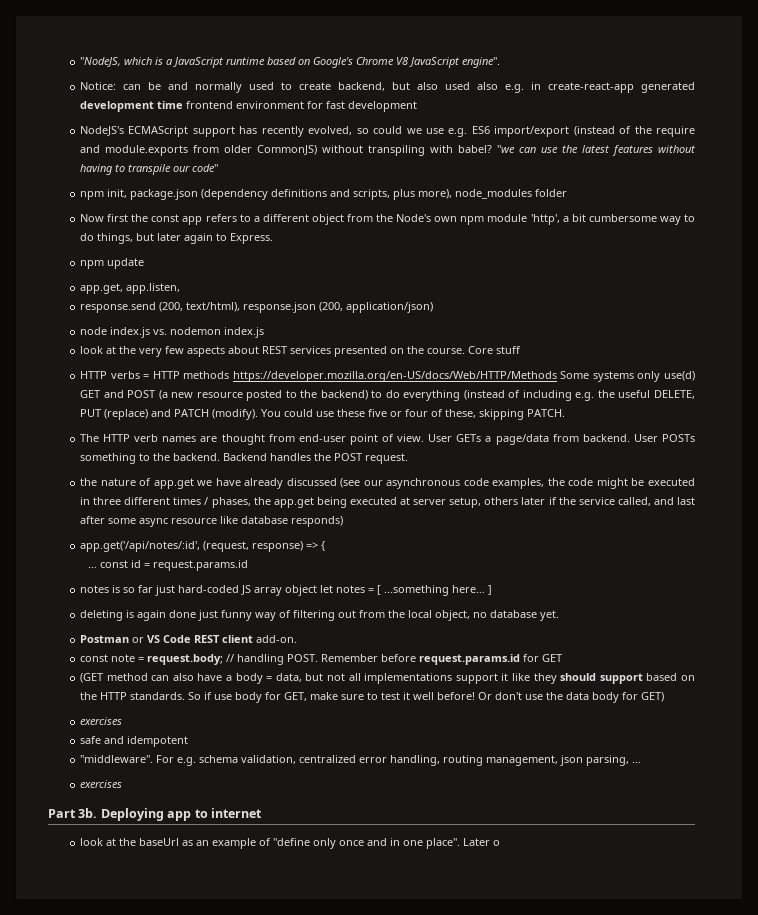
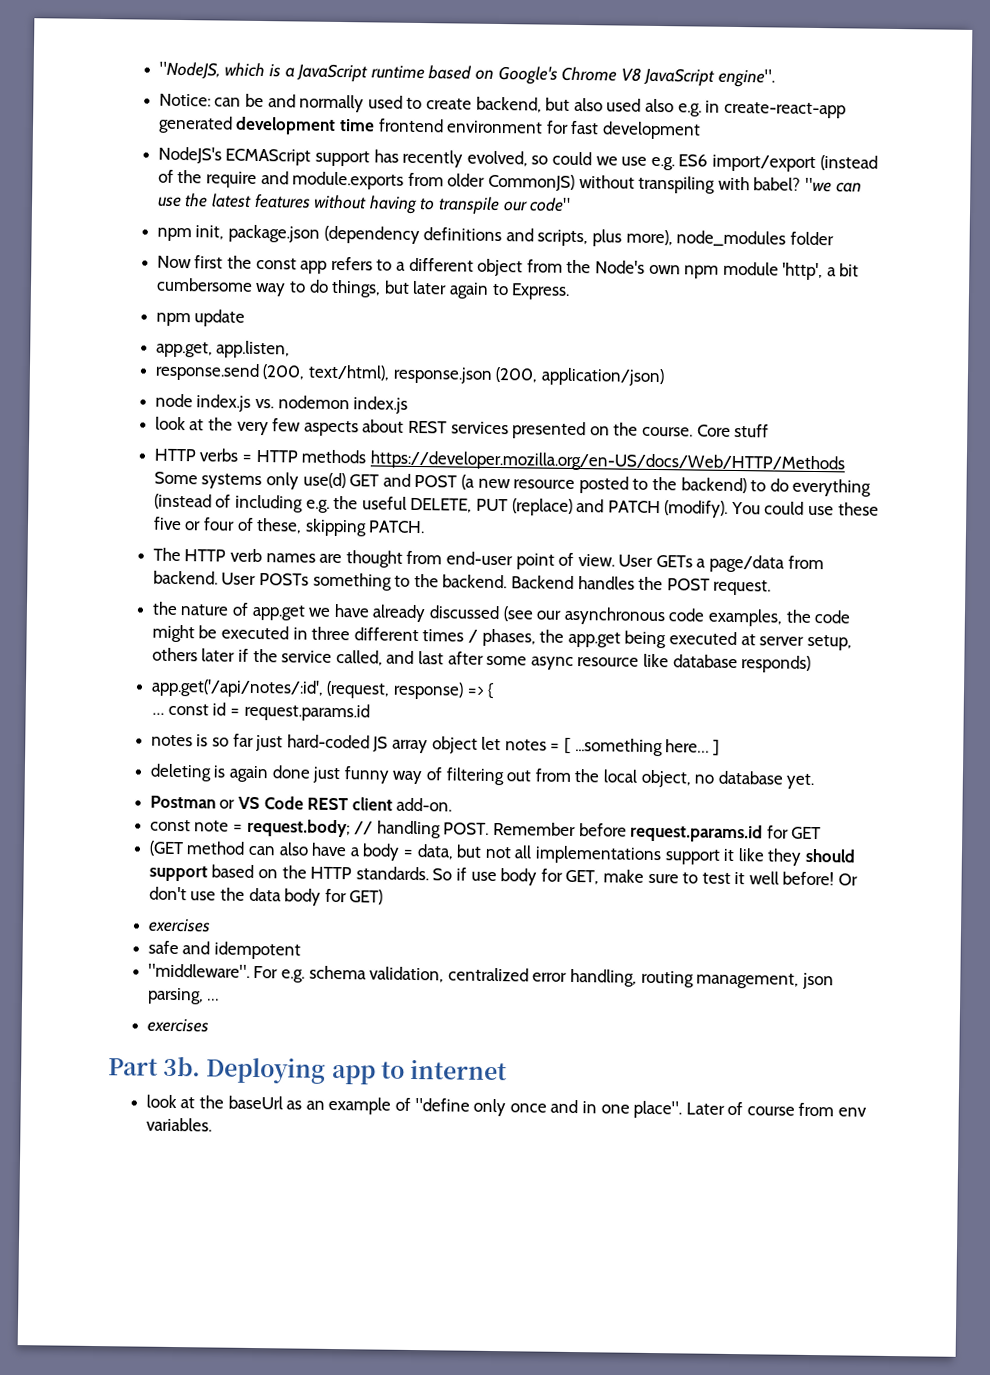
- Later o
+ Later of course from env variables.

